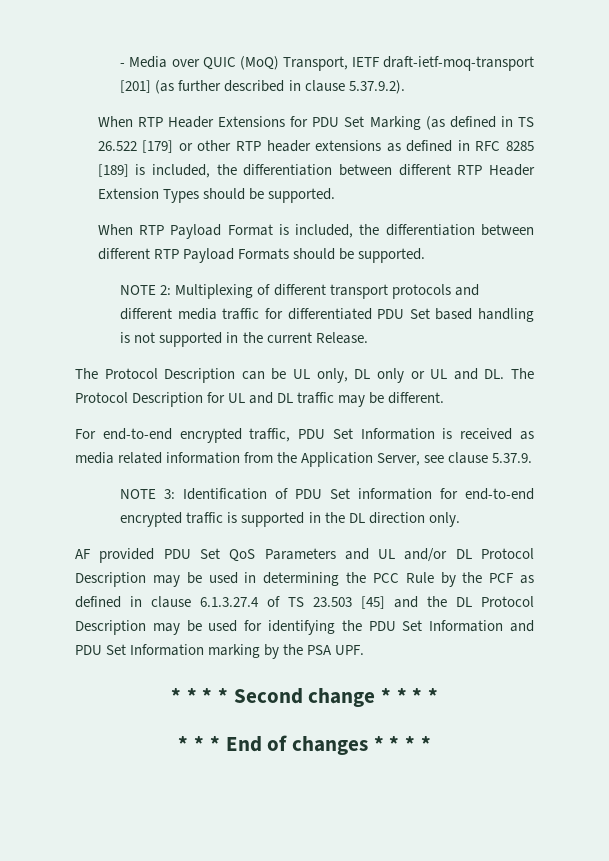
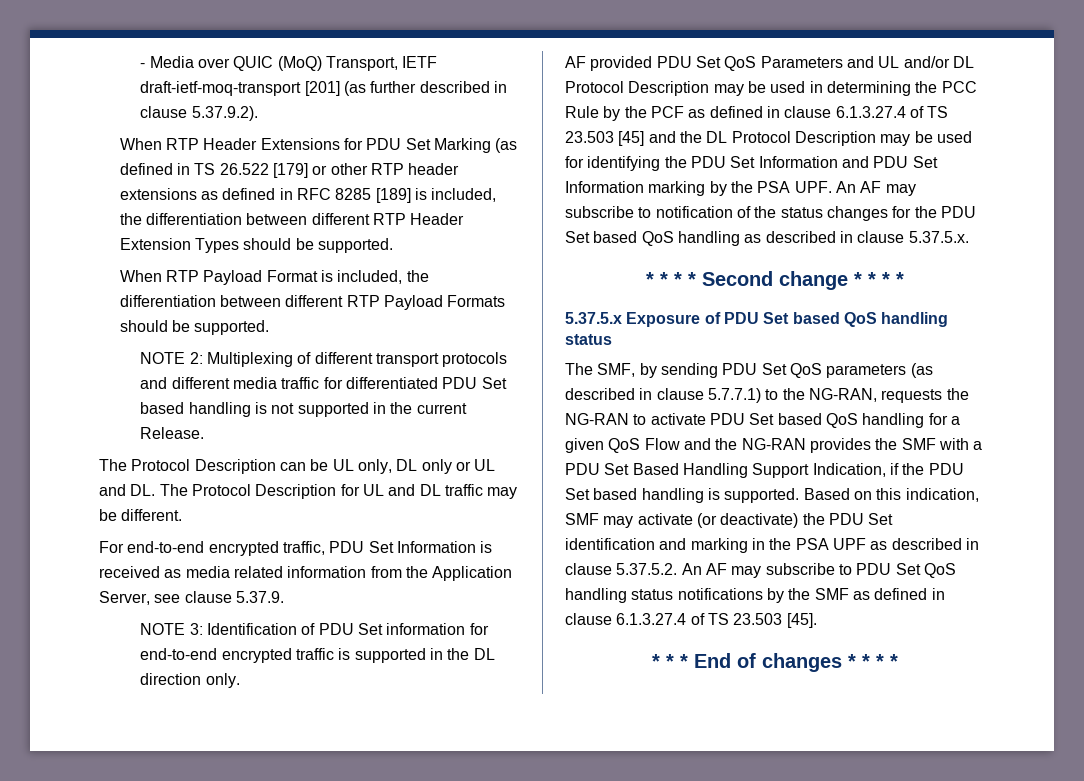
- AF provided PDU Set QoS Parameters and UL and/or DL Protocol Description may be used in determining the PCC Rule by the PCF as defined in clause 6.1.3.27.4 of TS 23.503 [45] and the DL Protocol Description may be used for identifying the PDU Set Information and PDU Set Information marking by the PSA UPF.
+ AF provided PDU Set QoS Parameters and UL and/or DL Protocol Description may be used in determining the PCC Rule by the PCF as defined in clause 6.1.3.27.4 of TS 23.503 [45] and the DL Protocol Description may be used for identifying the PDU Set Information and PDU Set Information marking by the PSA UPF. An AF may subscribe to notification of the status changes for the PDU Set based QoS handling as described in clause 5.37.5.x.
+ 5.37.5.x Exposure of PDU Set based QoS handling status
+ The SMF, by sending PDU Set QoS parameters (as described in clause 5.7.7.1) to the NG-RAN, requests the NG-RAN to activate PDU Set based QoS handling for a given QoS Flow and the NG-RAN provides the SMF with a PDU Set Based Handling Support Indication, if the PDU Set based handling is supported. Based on this indication, SMF may activate (or deactivate) the PDU Set identification and marking in the PSA UPF as described in clause 5.37.5.2. An AF may subscribe to PDU Set QoS handling status notifications by the SMF as defined in clause 6.1.3.27.4 of TS 23.503 [45].

